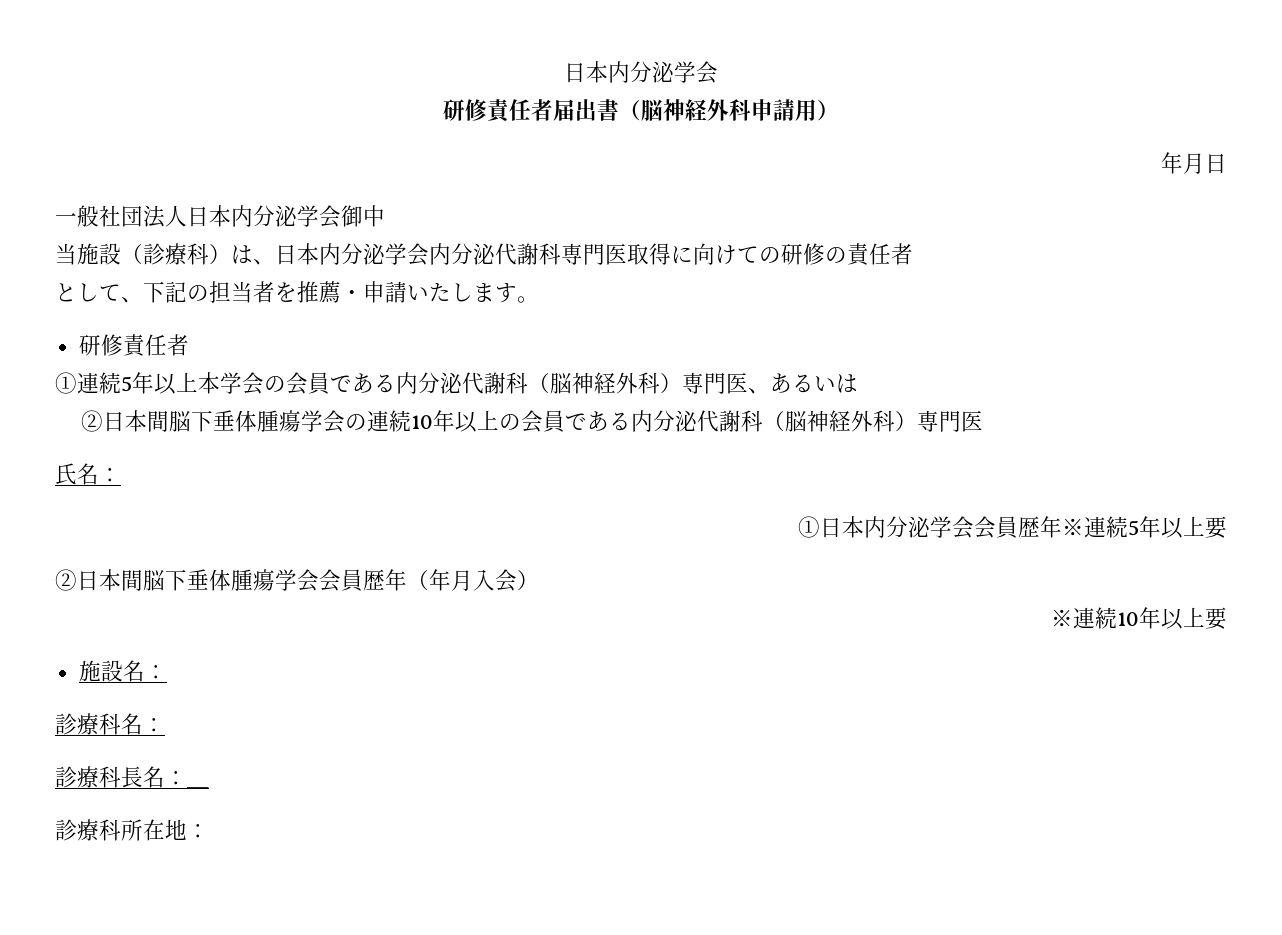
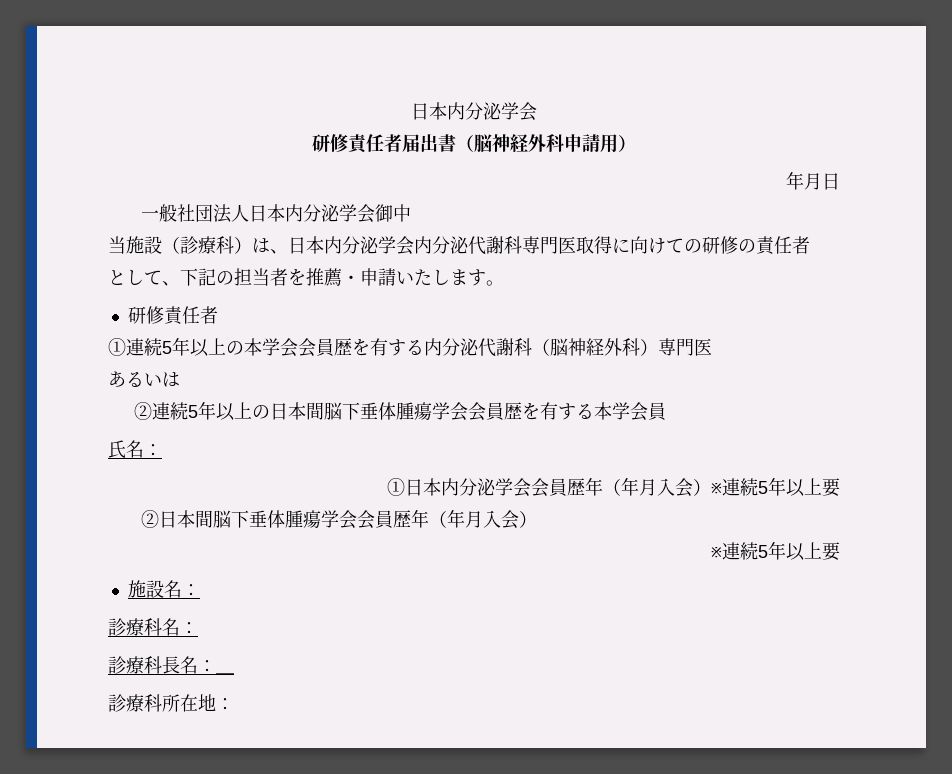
- ①連続5年以上本学会の会員である内分泌代謝科（脳神経外科）専門医、あるいは
- ②日本間脳下垂体腫瘍学会の連続10年以上の会員である内分泌代謝科（脳神経外科）専門医
+ ①連続5年以上の本学会会員歴を有する内分泌代謝科（脳神経外科）専門医
+ あるいは
+ ②連続5年以上の日本間脳下垂体腫瘍学会会員歴を有する本学会員
- ①日本内分泌学会会員歴年※連続5年以上要
+ ①日本内分泌学会会員歴年（年月入会）※連続5年以上要
  ②日本間脳下垂体腫瘍学会会員歴年（年月入会）
- ※連続10年以上要
+ ※連続5年以上要

